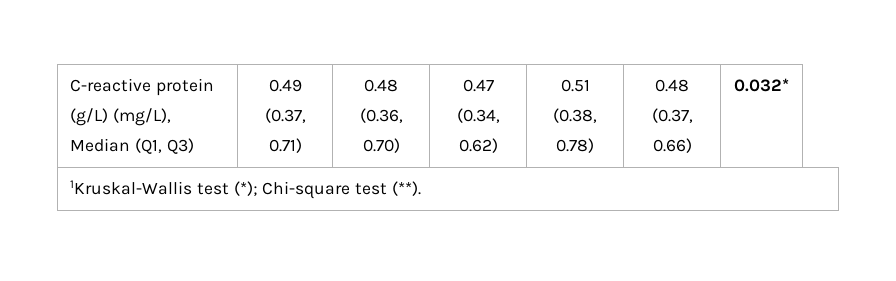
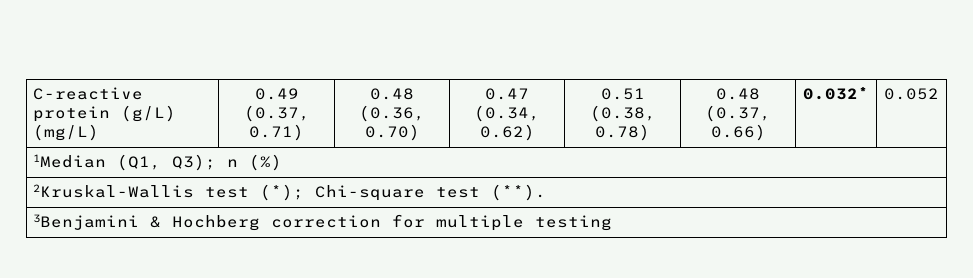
- C-reactive protein (g/L) (mg/L), Median (Q1, Q3) | 0.49 (0.37, 0.71) | 0.48 (0.36, 0.70) | 0.47 (0.34, 0.62) | 0.51 (0.38, 0.78) | 0.48 (0.37, 0.66) | 0.032*
- 1Kruskal-Wallis test (*); Chi-square test (**).
+ C-reactive protein (g/L) (mg/L) | 0.49 (0.37, 0.71) | 0.48 (0.36, 0.70) | 0.47 (0.34, 0.62) | 0.51 (0.38, 0.78) | 0.48 (0.37, 0.66) | 0.032* | 0.052
+ 1Median (Q1, Q3); n (%)
+ 2Kruskal-Wallis test (*); Chi-square test (**).
+ 3Benjamini & Hochberg correction for multiple testing

